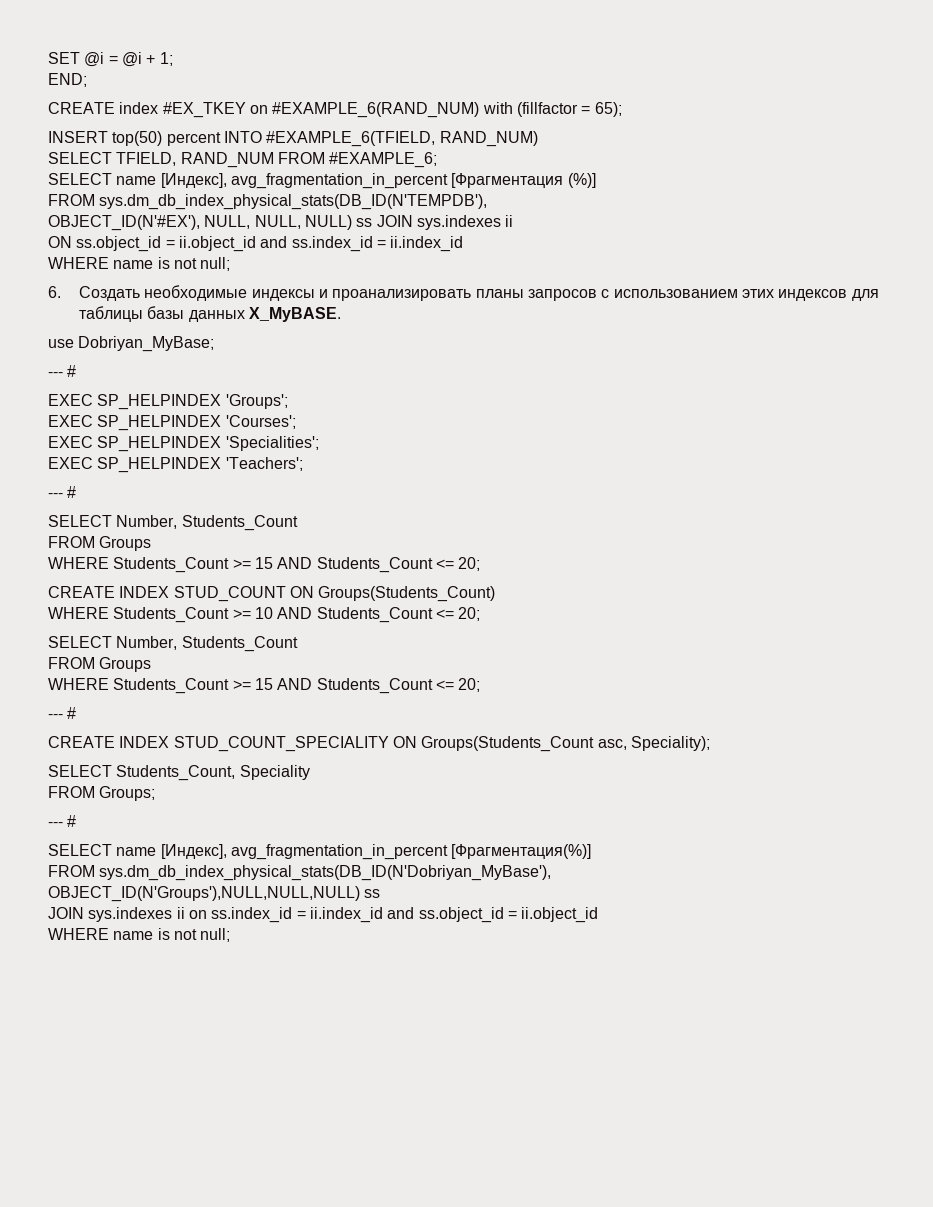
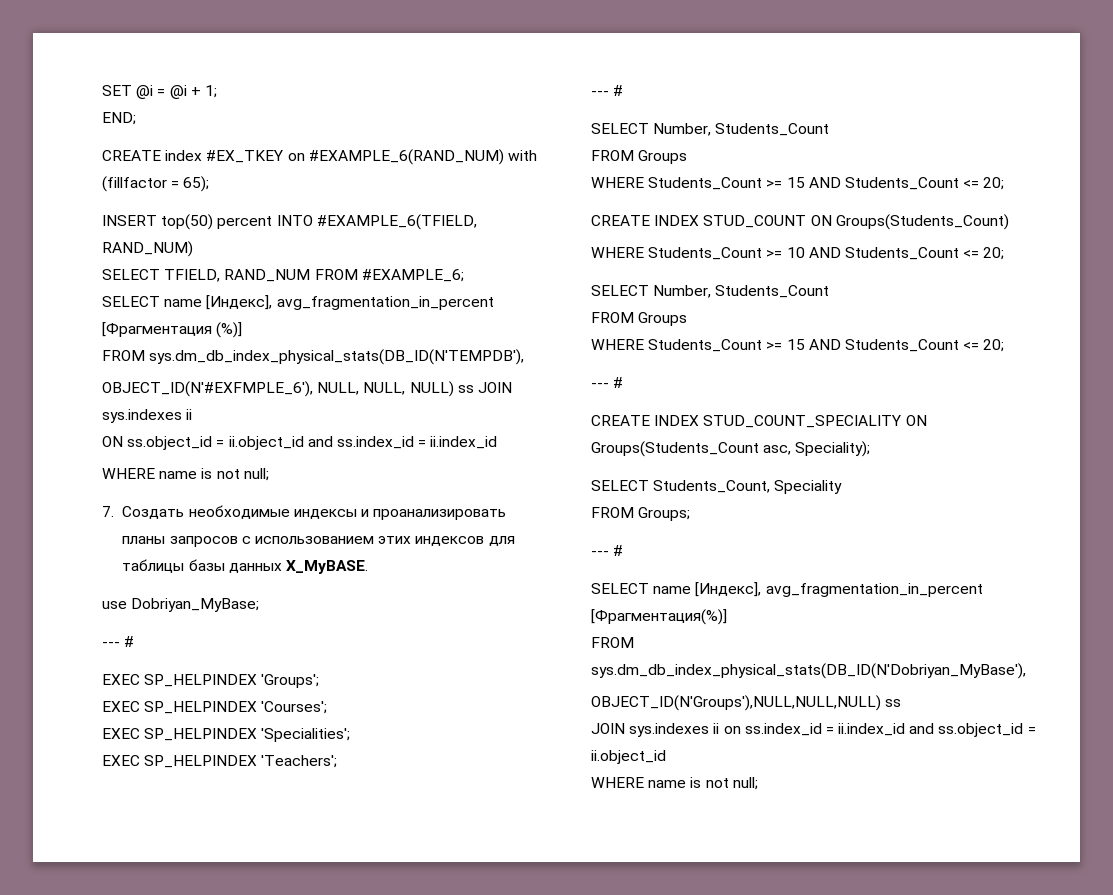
- OBJECT_ID(N'#EX'), NULL, NULL, NULL) ss JOIN sys.indexes ii
+ OBJECT_ID(N'#EXFMPLE_6'), NULL, NULL, NULL) ss JOIN sys.indexes ii
- 6. Создать необходимые индексы и проанализировать планы запросов с использованием этих индексов для таблицы базы данных X_MyBASE.
+ 7. Создать необходимые индексы и проанализировать планы запросов с использованием этих индексов для таблицы базы данных X_MyBASE.

